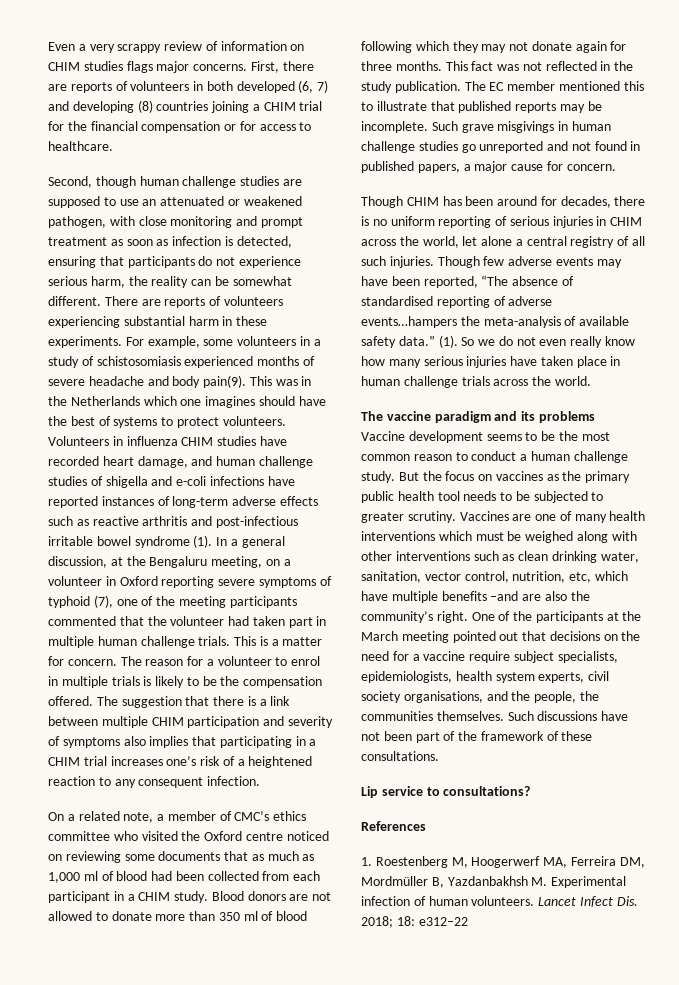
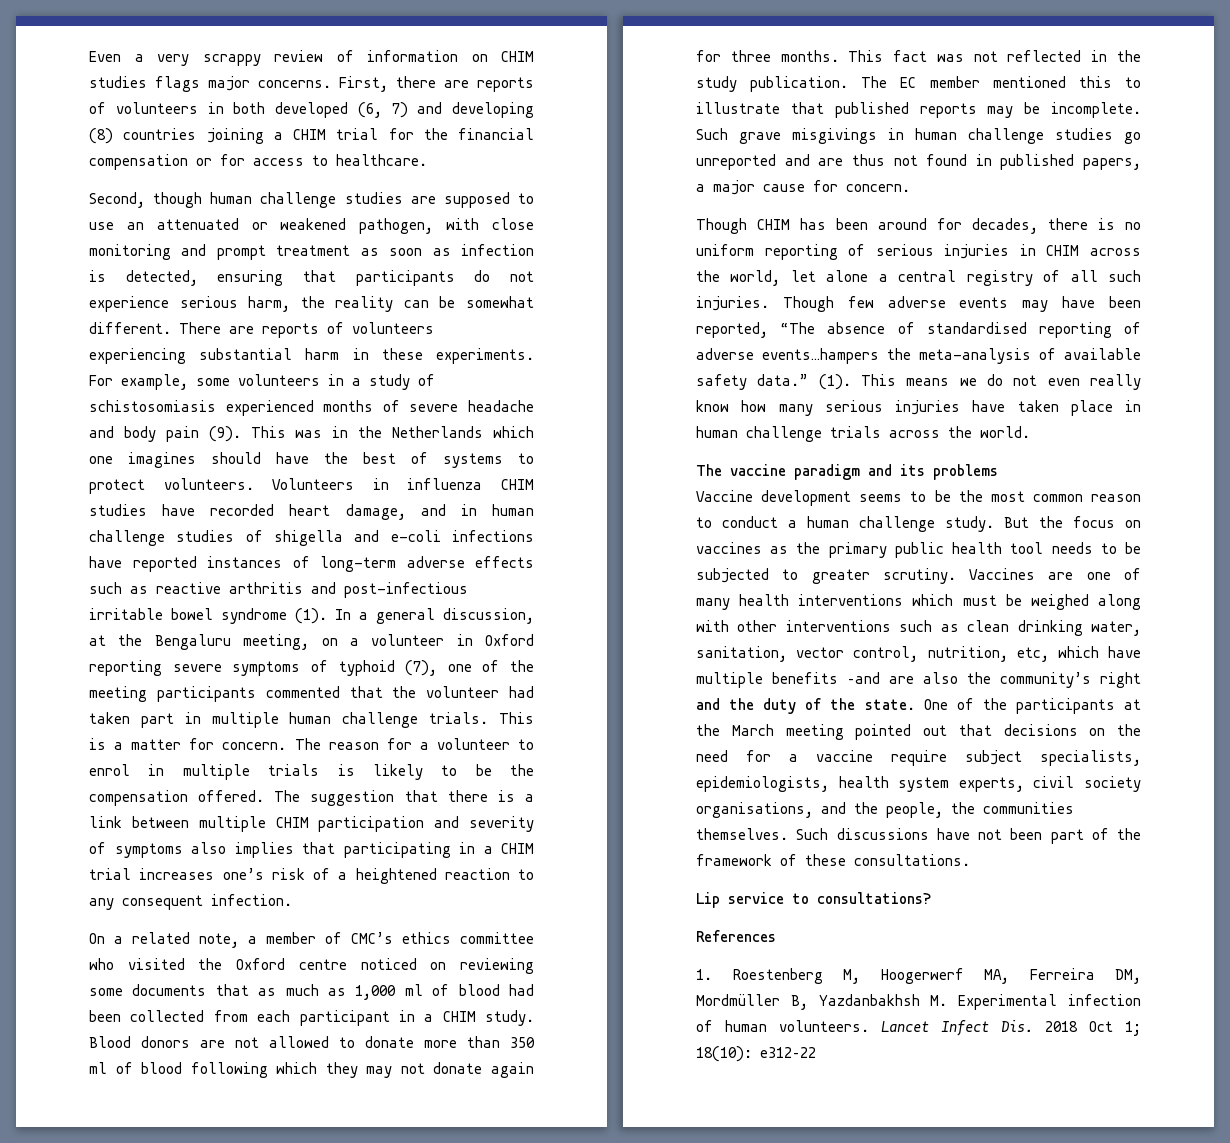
- For example, some volunteers in a study of schistosomiasis experienced months of severe headache and body pain(9).
+ For example, some volunteers in a study of schistosomiasis experienced months of severe headache and body pain (9).
- Volunteers in influenza CHIM studies have recorded heart damage, and human challenge studies of shigella and e-coli infections have reported instances of long-term adverse effects such as reactive arthritis and post-infectious irritable bowel syndrome (1).
+ Volunteers in influenza CHIM studies have recorded heart damage, and in human challenge studies of shigella and e-coli infections have reported instances of long-term adverse effects such as reactive arthritis and post-infectious irritable bowel syndrome (1).
- Such grave misgivings in human challenge studies go unreported and not found in published papers, a major cause for concern.
+ Such grave misgivings in human challenge studies go unreported and are thus not found in published papers, a major cause for concern.
- So we do not even really know how many serious injuries have taken place in human challenge trials across the world.
+ This means we do not even really know how many serious injuries have taken place in human challenge trials across the world.
- Vaccines are one of many health interventions which must be weighed along with other interventions such as clean drinking water, sanitation, vector control, nutrition, etc, which have multiple benefits –and are also the community’s right.
+ Vaccines are one of many health interventions which must be weighed along with other interventions such as clean drinking water, sanitation, vector control, nutrition, etc, which have multiple benefits –and are also the community’s right and the duty of the state.
- Lancet Infect Dis. 2018; 18: e312–22
+ Lancet Infect Dis. 2018 Oct 1; 18(10): e312–22

